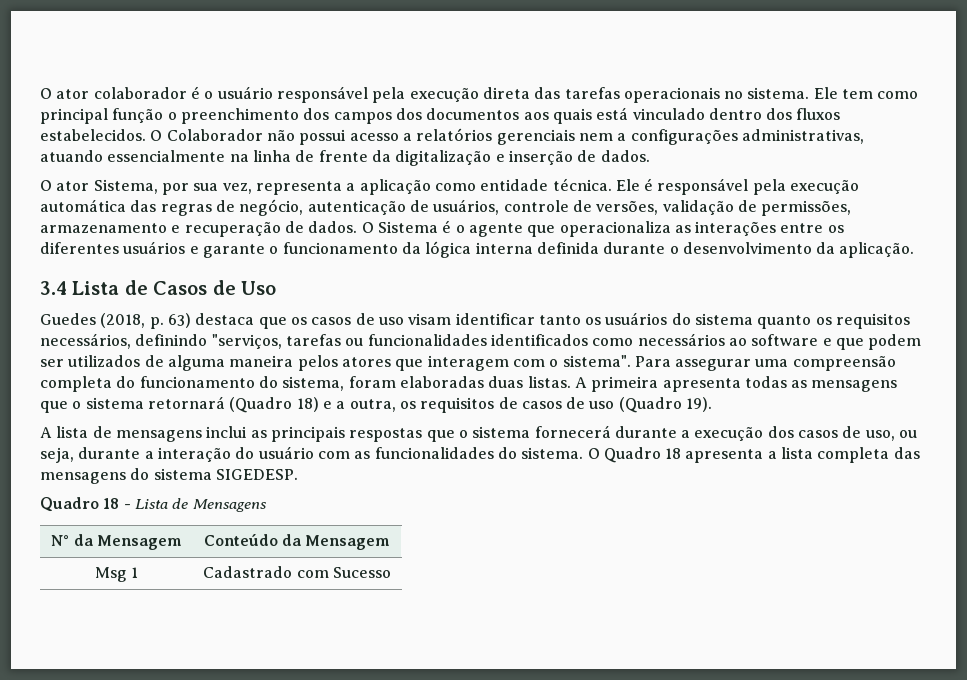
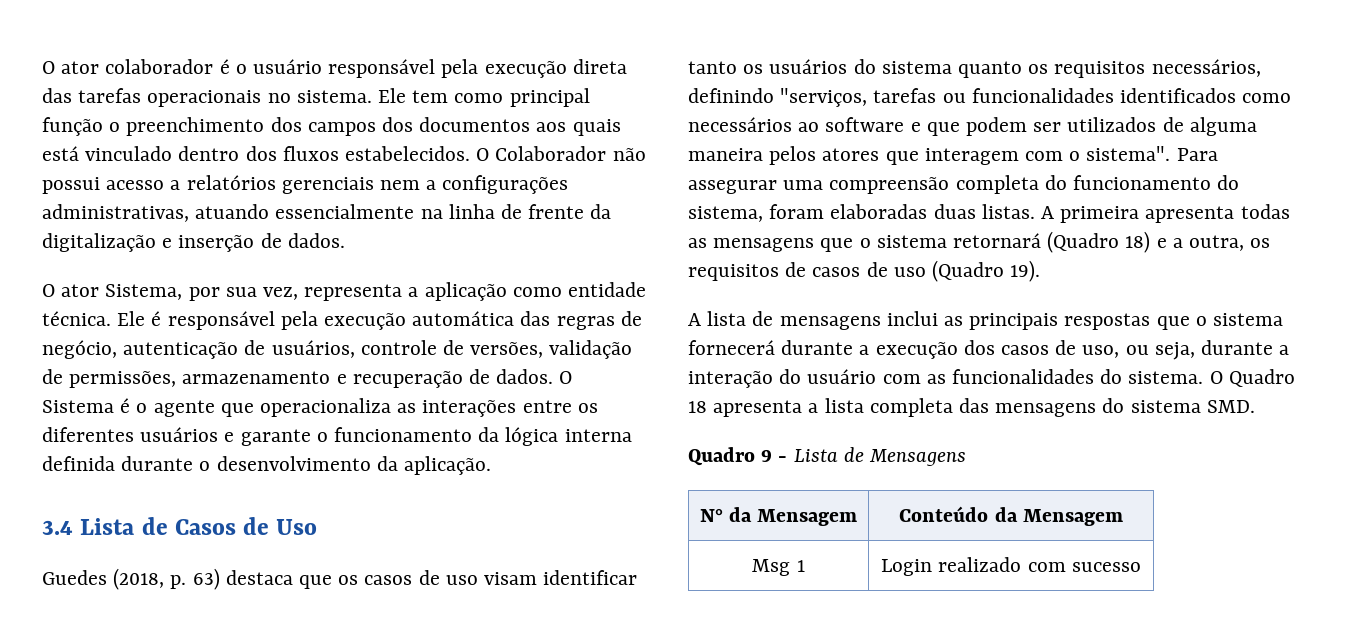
- O Quadro 18 apresenta a lista completa das mensagens do sistema SIGEDESP.
- Quadro 18 - Lista de Mensagens
+ O Quadro 18 apresenta a lista completa das mensagens do sistema SMD.
+ Quadro 9 - Lista de Mensagens
- Msg 1 | Cadastrado com Sucesso
+ Msg 1 | Login realizado com sucesso

